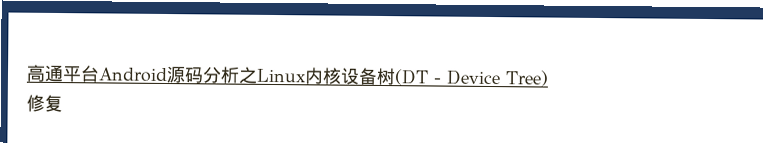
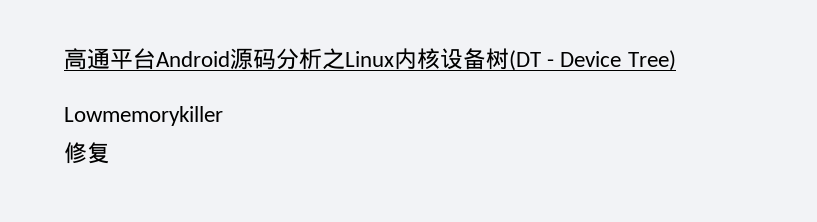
+ Lowmemorykiller

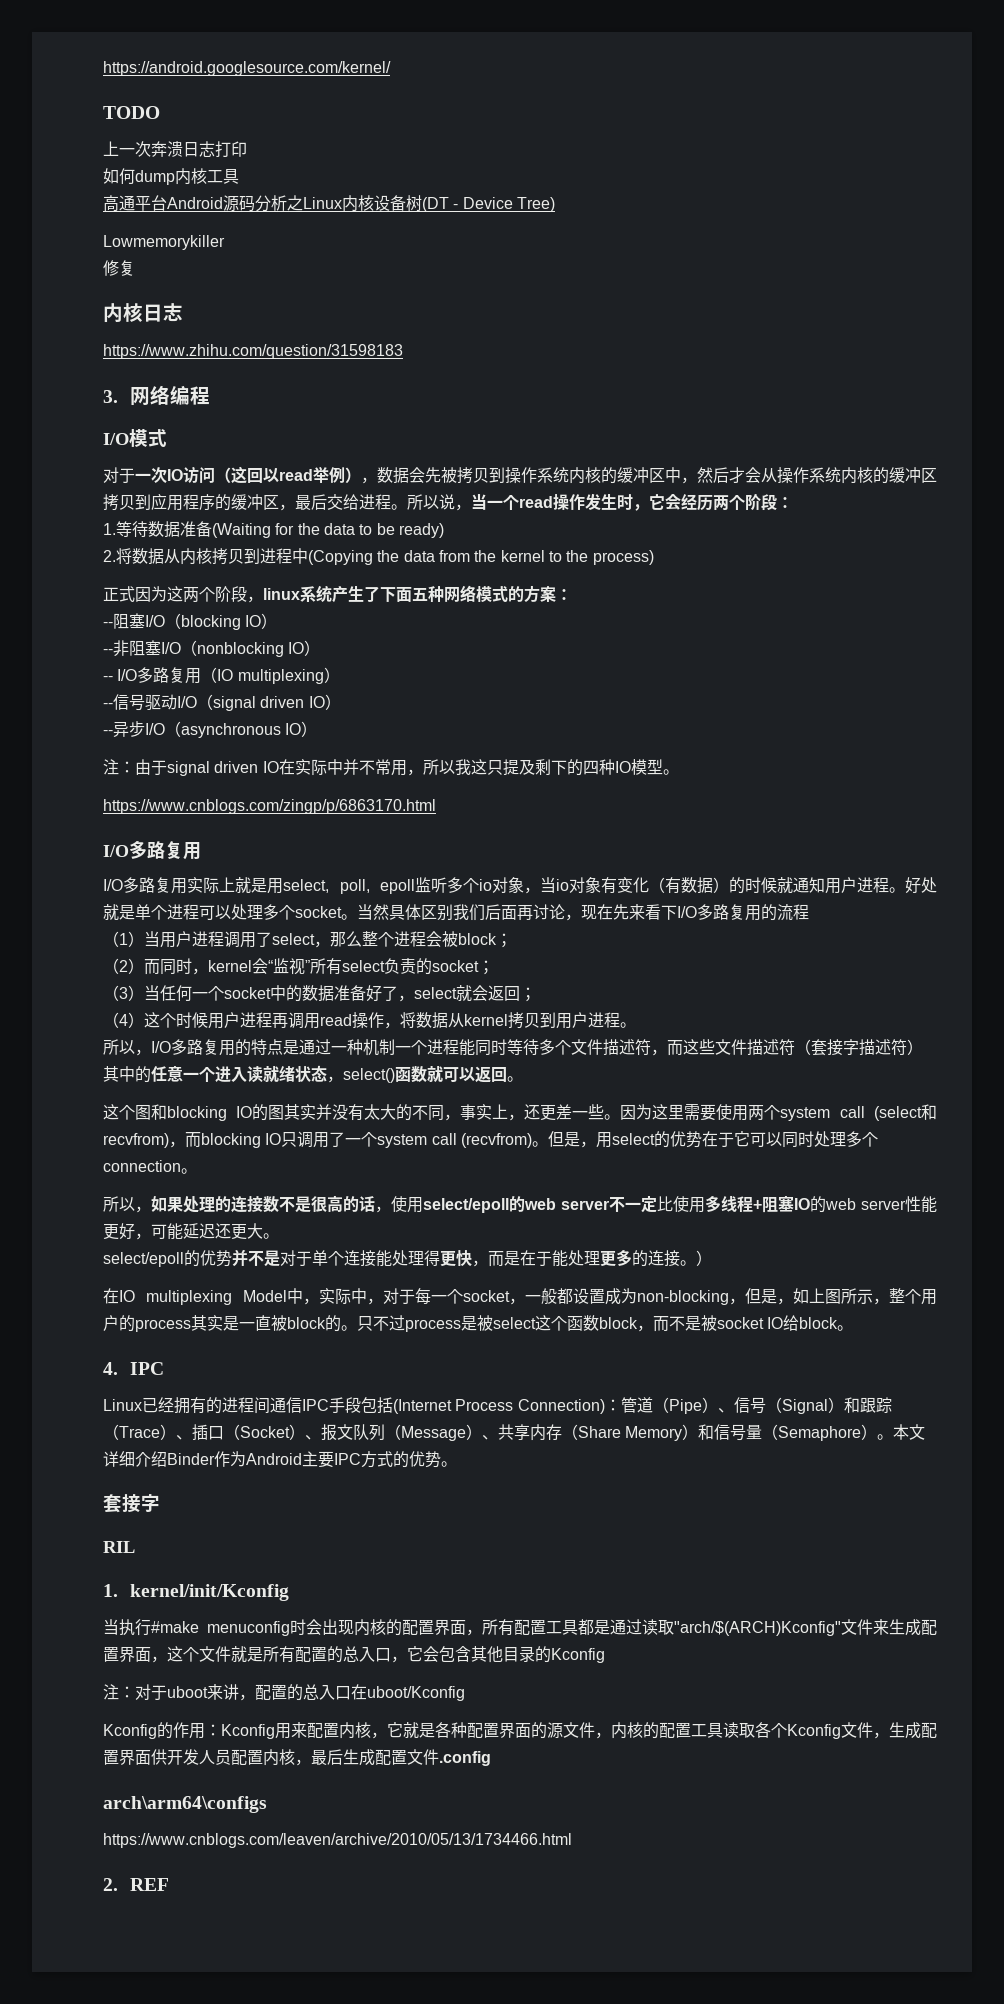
+ https://android.googlesource.com/kernel/
+ TODO
+ 上一次奔溃日志打印
+ 如何dump内核工具
+ 内核日志
+ https://www.zhihu.com/question/31598183
+ 3.网络编程
+ I/O模式
+ 对于一次IO访问（这回以read举例），数据会先被拷贝到操作系统内核的缓冲区中，然后才会从操作系统内核的缓冲区拷贝到应用程序的缓冲区，最后交给进程。所以说，当一个read操作发生时，它会经历两个阶段：
+ 1.等待数据准备(Waiting for the data to be ready)
+ 2.将数据从内核拷贝到进程中(Copying the data from the kernel to the process)
+ 正式因为这两个阶段，linux系统产生了下面五种网络模式的方案：
+ --阻塞I/O（blocking IO）
+ --非阻塞I/O（nonblocking IO）
+ -- I/O多路复用（IO multiplexing）
+ --信号驱动I/O（signal driven IO）
+ --异步I/O（asynchronous IO）
+ 注：由于signal driven IO在实际中并不常用，所以我这只提及剩下的四种IO模型。
+ https://www.cnblogs.com/zingp/p/6863170.html
+ I/O多路复用
+ I/O多路复用实际上就是用select, poll, epoll监听多个io对象，当io对象有变化（有数据）的时候就通知用户进程。好处就是单个进程可以处理多个socket。当然具体区别我们后面再讨论，现在先来看下I/O多路复用的流程
+ （1）当用户进程调用了select，那么整个进程会被block；
+ （2）而同时，kernel会“监视”所有select负责的socket；
+ （3）当任何一个socket中的数据准备好了，select就会返回；
+ （4）这个时候用户进程再调用read操作，将数据从kernel拷贝到用户进程。
+ 所以，I/O多路复用的特点是通过一种机制一个进程能同时等待多个文件描述符，而这些文件描述符（套接字描述符）其中的任意一个进入读就绪状态，select()函数就可以返回。
+ 这个图和blocking IO的图其实并没有太大的不同，事实上，还更差一些。因为这里需要使用两个system call (select和recvfrom)，而blocking IO只调用了一个system call (recvfrom)。但是，用select的优势在于它可以同时处理多个connection。
+ 所以，如果处理的连接数不是很高的话，使用select/epoll的web server不一定比使用多线程+阻塞IO的web server性能更好，可能延迟还更大。
+ select/epoll的优势并不是对于单个连接能处理得更快，而是在于能处理更多的连接。）
+ 在IO multiplexing Model中，实际中，对于每一个socket，一般都设置成为non-blocking，但是，如上图所示，整个用户的process其实是一直被block的。只不过process是被select这个函数block，而不是被socket IO给block。
+ 4. IPC
+ Linux已经拥有的进程间通信IPC手段包括(Internet Process Connection)：管道（Pipe）、信号（Signal）和跟踪（Trace）、插口（Socket）、报文队列（Message）、共享内存（Share Memory）和信号量（Semaphore）。本文详细介绍Binder作为Android主要IPC方式的优势。
+ 套接字
+ RIL
+ 1. kernel/init/Kconfig
+ 当执行#make menuconfig时会出现内核的配置界面，所有配置工具都是通过读取"arch/$(ARCH)Kconfig"文件来生成配置界面，这个文件就是所有配置的总入口，它会包含其他目录的Kconfig
+ 注：对于uboot来讲，配置的总入口在uboot/Kconfig
+ Kconfig的作用：Kconfig用来配置内核，它就是各种配置界面的源文件，内核的配置工具读取各个Kconfig文件，生成配置界面供开发人员配置内核，最后生成配置文件.config
+ arch\arm64\configs
+ https://www.cnblogs.com/leaven/archive/2010/05/13/1734466.html
+ 2. REF

